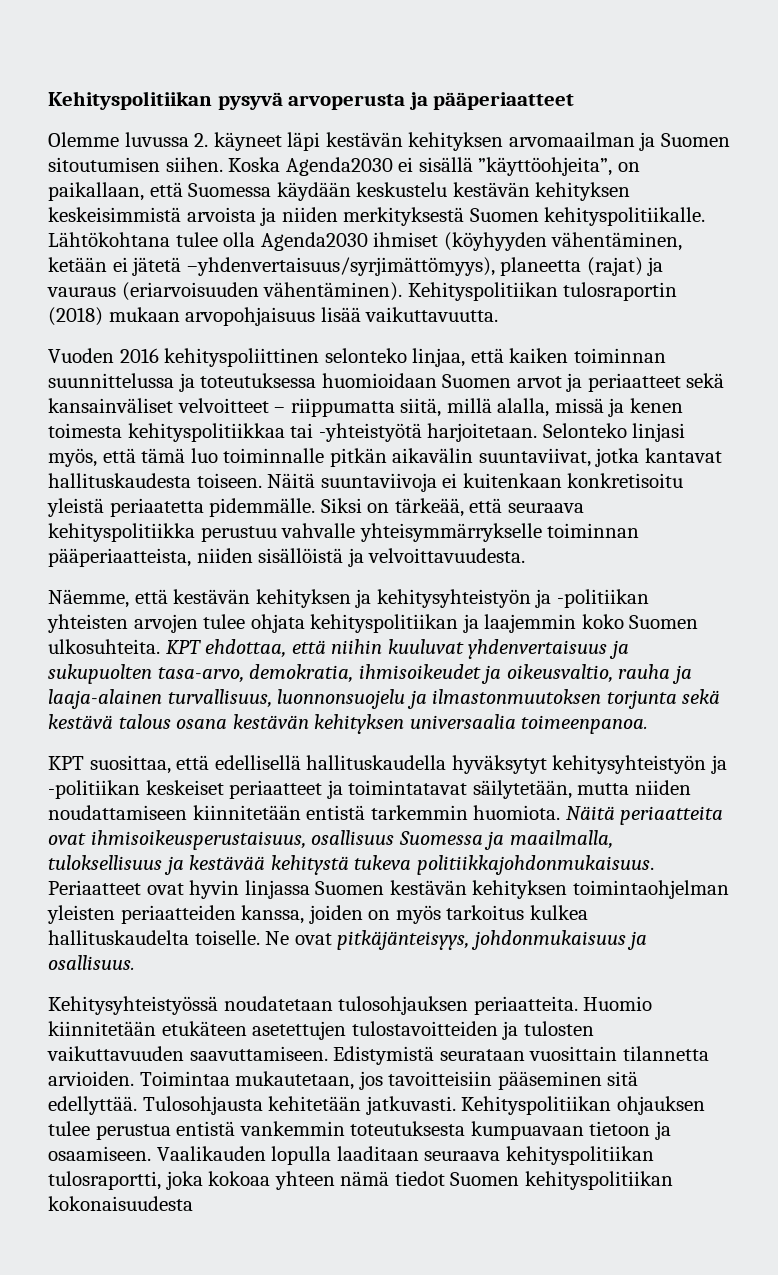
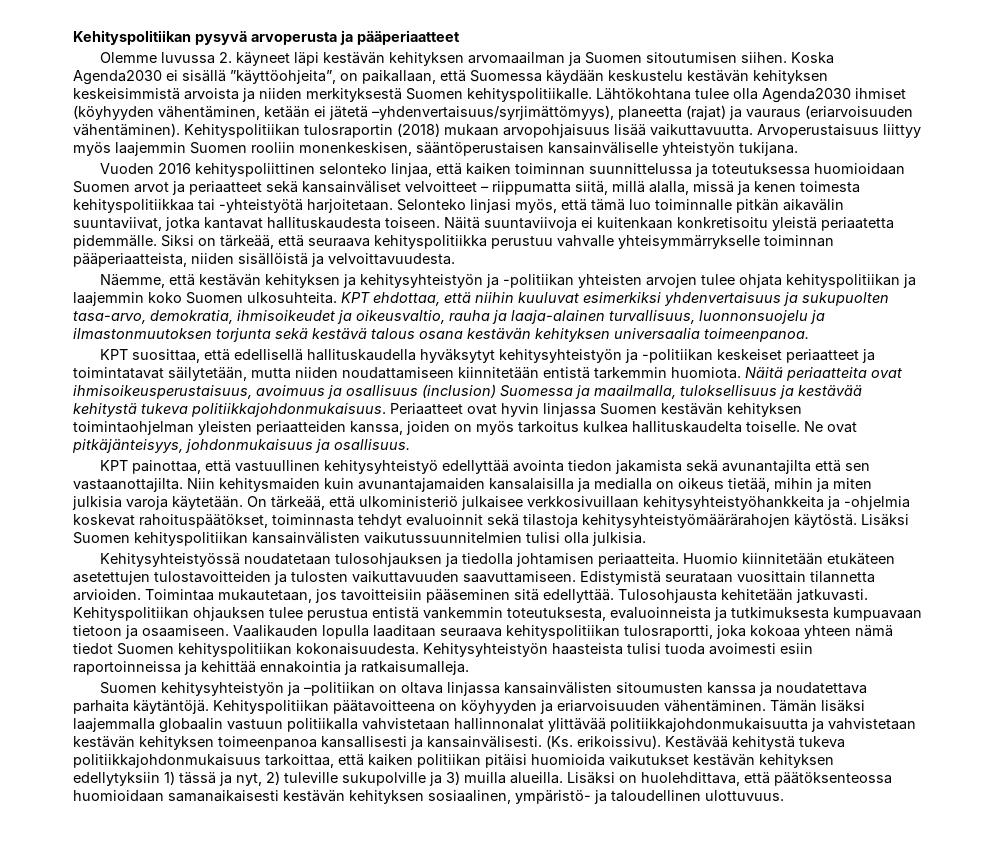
+ Arvoperustaisuus liittyy myös laajemmin Suomen rooliin monenkeskisen, sääntöperustaisen kansainväliselle yhteistyön tukijana.
- KPT ehdottaa, että niihin kuuluvat yhdenvertaisuus ja sukupuolten tasa-arvo, demokratia, ihmisoikeudet ja oikeusvaltio, rauha ja laaja-alainen turvallisuus, luonnonsuojelu ja ilmastonmuutoksen torjunta sekä kestävä talous osana kestävän kehityksen universaalia toimeenpanoa.
+ KPT ehdottaa, että niihin kuuluvat esimerkiksi yhdenvertaisuus ja sukupuolten tasa-arvo, demokratia, ihmisoikeudet ja oikeusvaltio, rauha ja laaja-alainen turvallisuus, luonnonsuojelu ja ilmastonmuutoksen torjunta sekä kestävä talous osana kestävän kehityksen universaalia toimeenpanoa.
- Näitä periaatteita ovat ihmisoikeusperustaisuus, osallisuus Suomessa ja maailmalla, tuloksellisuus ja kestävää kehitystä tukeva politiikkajohdonmukaisuus.
+ Näitä periaatteita ovat ihmisoikeusperustaisuus, avoimuus ja osallisuus (inclusion) Suomessa ja maailmalla, tuloksellisuus ja kestävää kehitystä tukeva politiikkajohdonmukaisuus.
+ KPT painottaa, että vastuullinen kehitysyhteistyö edellyttää avointa tiedon jakamista sekä avunantajilta että sen vastaanottajilta. Niin kehitysmaiden kuin avunantajamaiden kansalaisilla ja medialla on oikeus tietää, mihin ja miten julkisia varoja käytetään. On tärkeää, että ulkoministeriö julkaisee verkkosivuillaan kehitysyhteistyöhankkeita ja -ohjelmia koskevat rahoituspäätökset, toiminnasta tehdyt evaluoinnit sekä tilastoja kehitysyhteistyömäärärahojen käytöstä. Lisäksi Suomen kehityspolitiikan kansainvälisten vaikutussuunnitelmien tulisi olla julkisia.
- Kehitysyhteistyössä noudatetaan tulosohjauksen periaatteita.
+ Kehitysyhteistyössä noudatetaan tulosohjauksen ja tiedolla johtamisen periaatteita.
- Kehityspolitiikan ohjauksen tulee perustua entistä vankemmin toteutuksesta kumpuavaan tietoon ja osaamiseen.
+ Kehityspolitiikan ohjauksen tulee perustua entistä vankemmin toteutuksesta, evaluoinneista ja tutkimuksesta kumpuavaan tietoon ja osaamiseen.
- Vaalikauden lopulla laaditaan seuraava kehityspolitiikan tulosraportti, joka kokoaa yhteen nämä tiedot Suomen kehityspolitiikan kokonaisuudesta
+ Vaalikauden lopulla laaditaan seuraava kehityspolitiikan tulosraportti, joka kokoaa yhteen nämä tiedot Suomen kehityspolitiikan kokonaisuudesta. Kehitysyhteistyön haasteista tulisi tuoda avoimesti esiin raportoinneissa ja kehittää ennakointia ja ratkaisumalleja.
+ Suomen kehitysyhteistyön ja –politiikan on oltava linjassa kansainvälisten sitoumusten kanssa ja noudatettava parhaita käytäntöjä. Kehityspolitiikan päätavoitteena on köyhyyden ja eriarvoisuuden vähentäminen. Tämän lisäksi laajemmalla globaalin vastuun politiikalla vahvistetaan hallinnonalat ylittävää politiikkajohdonmukaisuutta ja vahvistetaan kestävän kehityksen toimeenpanoa kansallisesti ja kansainvälisesti. (Ks. erikoissivu). Kestävää kehitystä tukeva politiikkajohdonmukaisuus tarkoittaa, että kaiken politiikan pitäisi huomioida vaikutukset kestävän kehityksen edellytyksiin 1) tässä ja nyt, 2) tuleville sukupolville ja 3) muilla alueilla. Lisäksi on huolehdittava, että päätöksenteossa huomioidaan samanaikaisesti kestävän kehityksen sosiaalinen, ympäristö- ja taloudellinen ulottuvuus.

